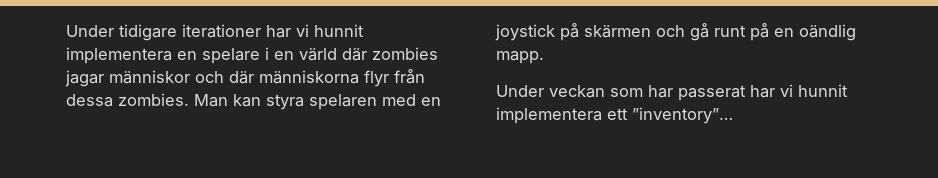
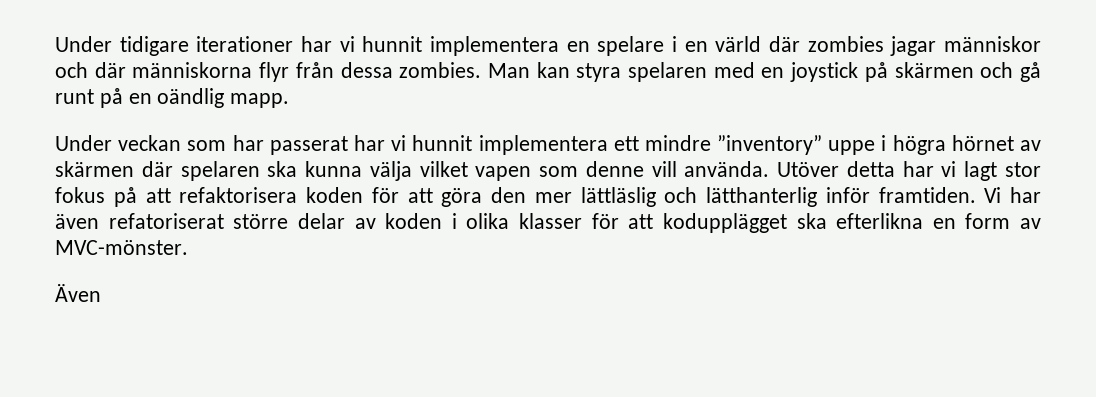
- Under veckan som har passerat har vi hunnit implementera ett ”inventory”…
+ Under veckan som har passerat har vi hunnit implementera ett mindre ”inventory” uppe i högra hörnet av skärmen där spelaren ska kunna välja vilket vapen som denne vill använda. Utöver detta har vi lagt stor fokus på att refaktorisera koden för att göra den mer lättläslig och lätthanterlig inför framtiden. Vi har även refatoriserat större delar av koden i olika klasser för att kodupplägget ska efterlikna en form av MVC-mönster.
+ Även

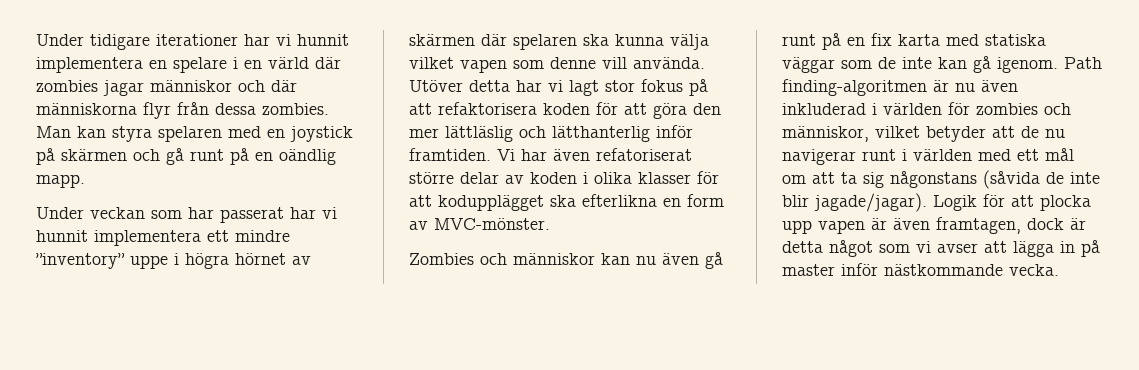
- Även
+ Zombies och människor kan nu även gå runt på en fix karta med statiska väggar som de inte kan gå igenom. Path finding-algoritmen är nu även inkluderad i världen för zombies och människor, vilket betyder att de nu navigerar runt i världen med ett mål om att ta sig någonstans (såvida de inte blir jagade/jagar). Logik för att plocka upp vapen är även framtagen, dock är detta något som vi avser att lägga in på master inför nästkommande vecka.

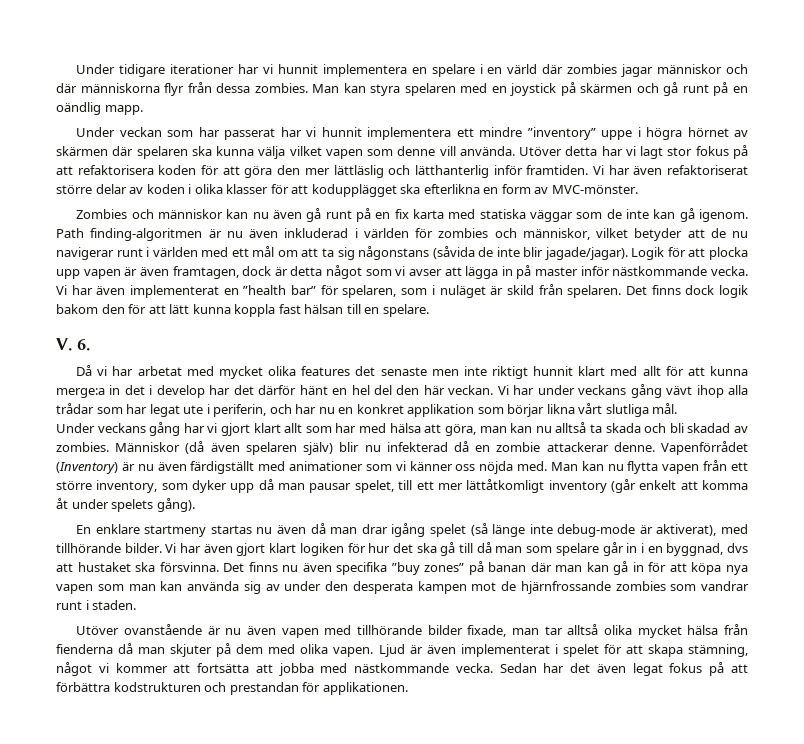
- Vi har även refatoriserat större delar av koden i olika klasser för att kodupplägget ska efterlikna en form av MVC-mönster.
+ Vi har även refaktoriserat större delar av koden i olika klasser för att kodupplägget ska efterlikna en form av MVC-mönster.
+ Vi har även implementerat en ”health bar” för spelaren, som i nuläget är skild från spelaren. Det finns dock logik bakom den för att lätt kunna koppla fast hälsan till en spelare.
+ V. 6.
+ Då vi har arbetat med mycket olika features det senaste men inte riktigt hunnit klart med allt för att kunna merge:a in det i develop har det därför hänt en hel del den här veckan. Vi har under veckans gång vävt ihop alla trådar som har legat ute i periferin, och har nu en konkret applikation som börjar likna vårt slutliga mål.
+ Under veckans gång har vi gjort klart allt som har med hälsa att göra, man kan nu alltså ta skada och bli skadad av zombies. Människor (då även spelaren själv) blir nu infekterad då en zombie attackerar denne. Vapenförrådet (Inventory) är nu även färdigställt med animationer som vi känner oss nöjda med. Man kan nu flytta vapen från ett större inventory, som dyker upp då man pausar spelet, till ett mer lättåtkomligt inventory (går enkelt att komma åt under spelets gång).
+ En enklare startmeny startas nu även då man drar igång spelet (så länge inte debug-mode är aktiverat), med tillhörande bilder. Vi har även gjort klart logiken för hur det ska gå till då man som spelare går in i en byggnad, dvs att hustaket ska försvinna. Det finns nu även specifika ”buy zones” på banan där man kan gå in för att köpa nya vapen som man kan använda sig av under den desperata kampen mot de hjärnfrossande zombies som vandrar runt i staden.
+ Utöver ovanstående är nu även vapen med tillhörande bilder fixade, man tar alltså olika mycket hälsa från fienderna då man skjuter på dem med olika vapen. Ljud är även implementerat i spelet för att skapa stämning, något vi kommer att fortsätta att jobba med nästkommande vecka. Sedan har det även legat fokus på att förbättra kodstrukturen och prestandan för applikationen.

